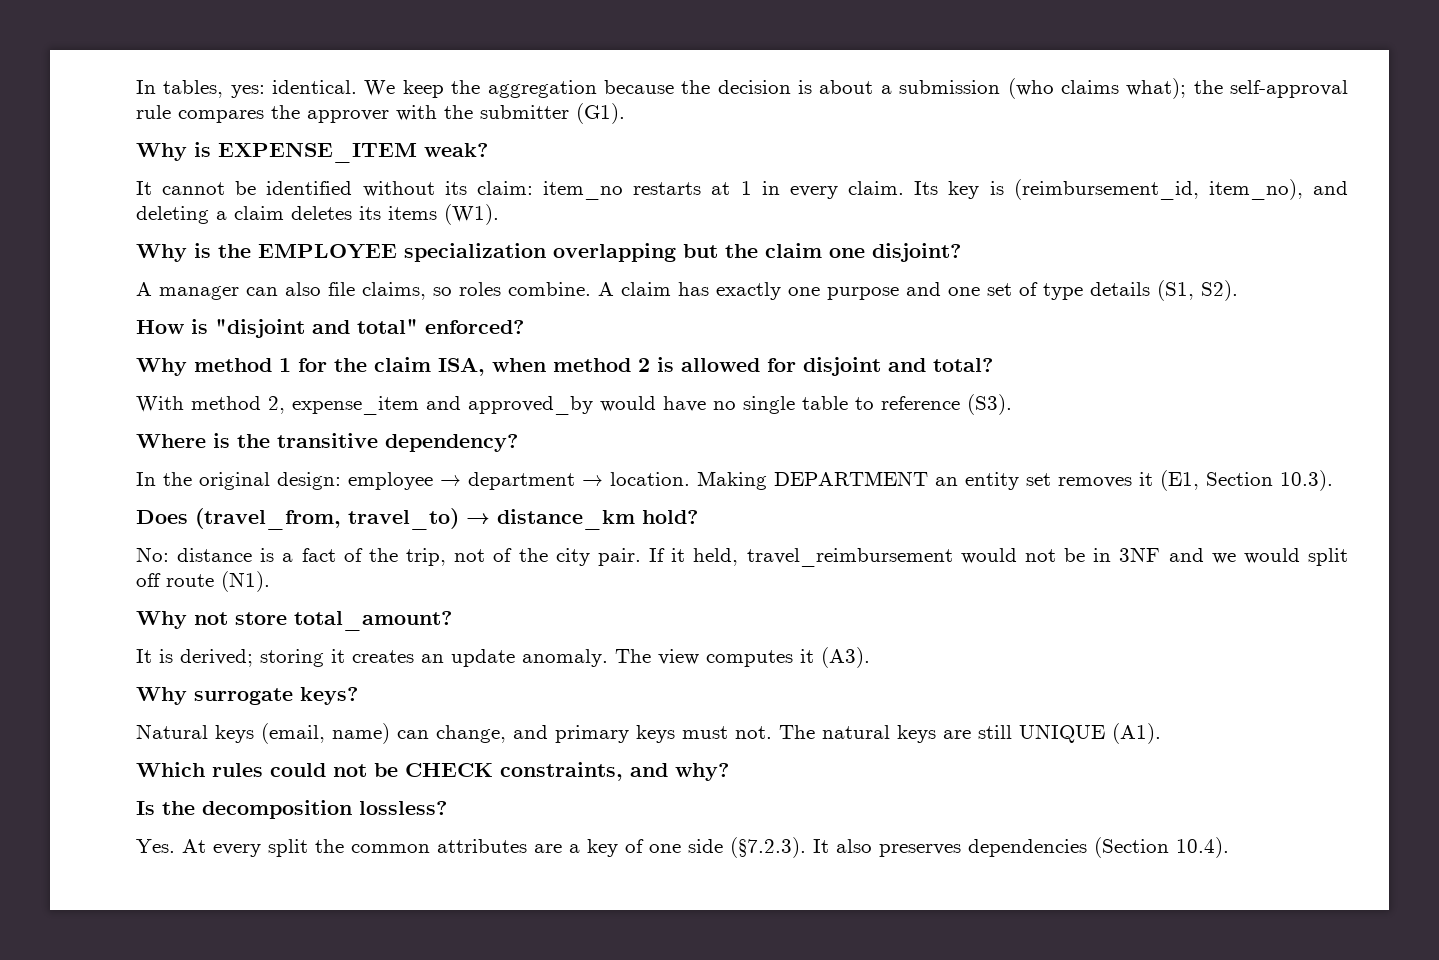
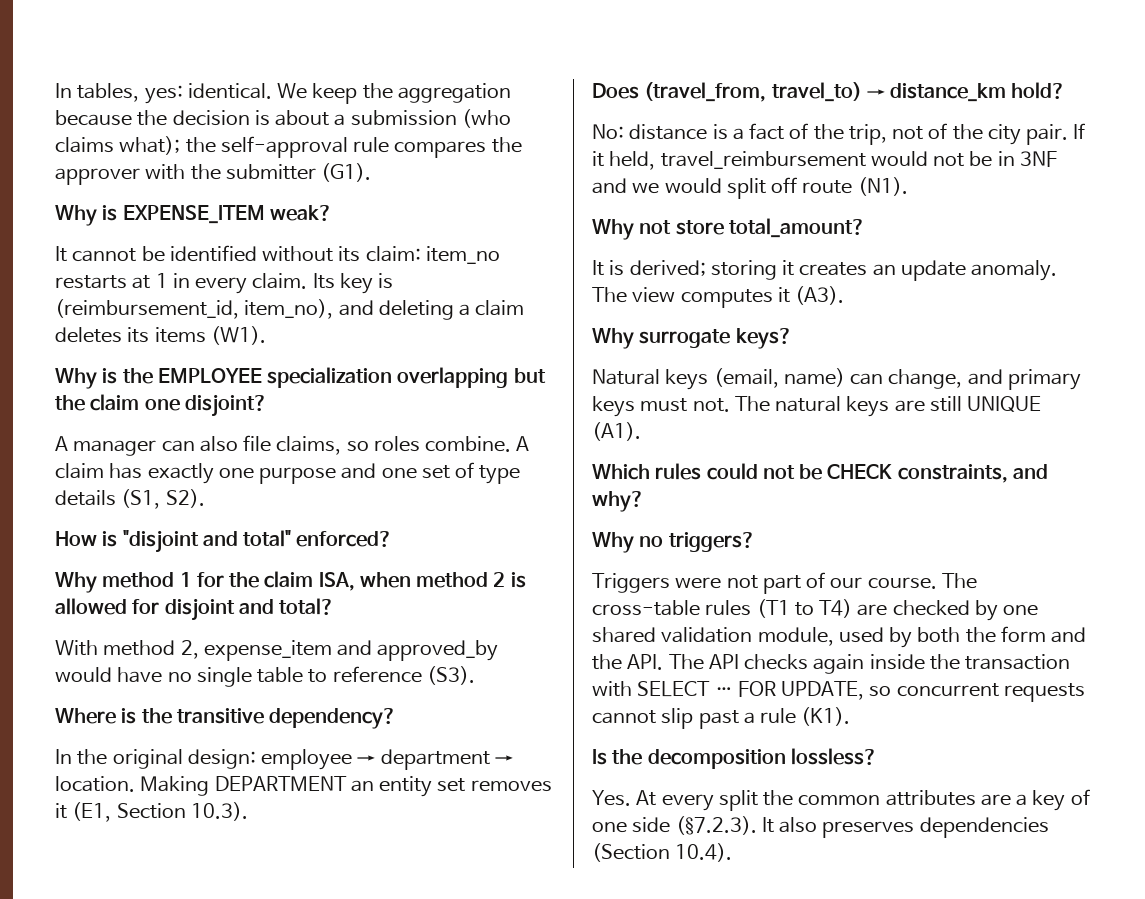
+ Why no triggers?
+ Triggers were not part of our course. The cross-table rules (T1 to T4) are checked by one shared validation module, used by both the form and the API. The API checks again inside the transaction with SELECT … FOR UPDATE, so concurrent requests cannot slip past a rule (K1).

